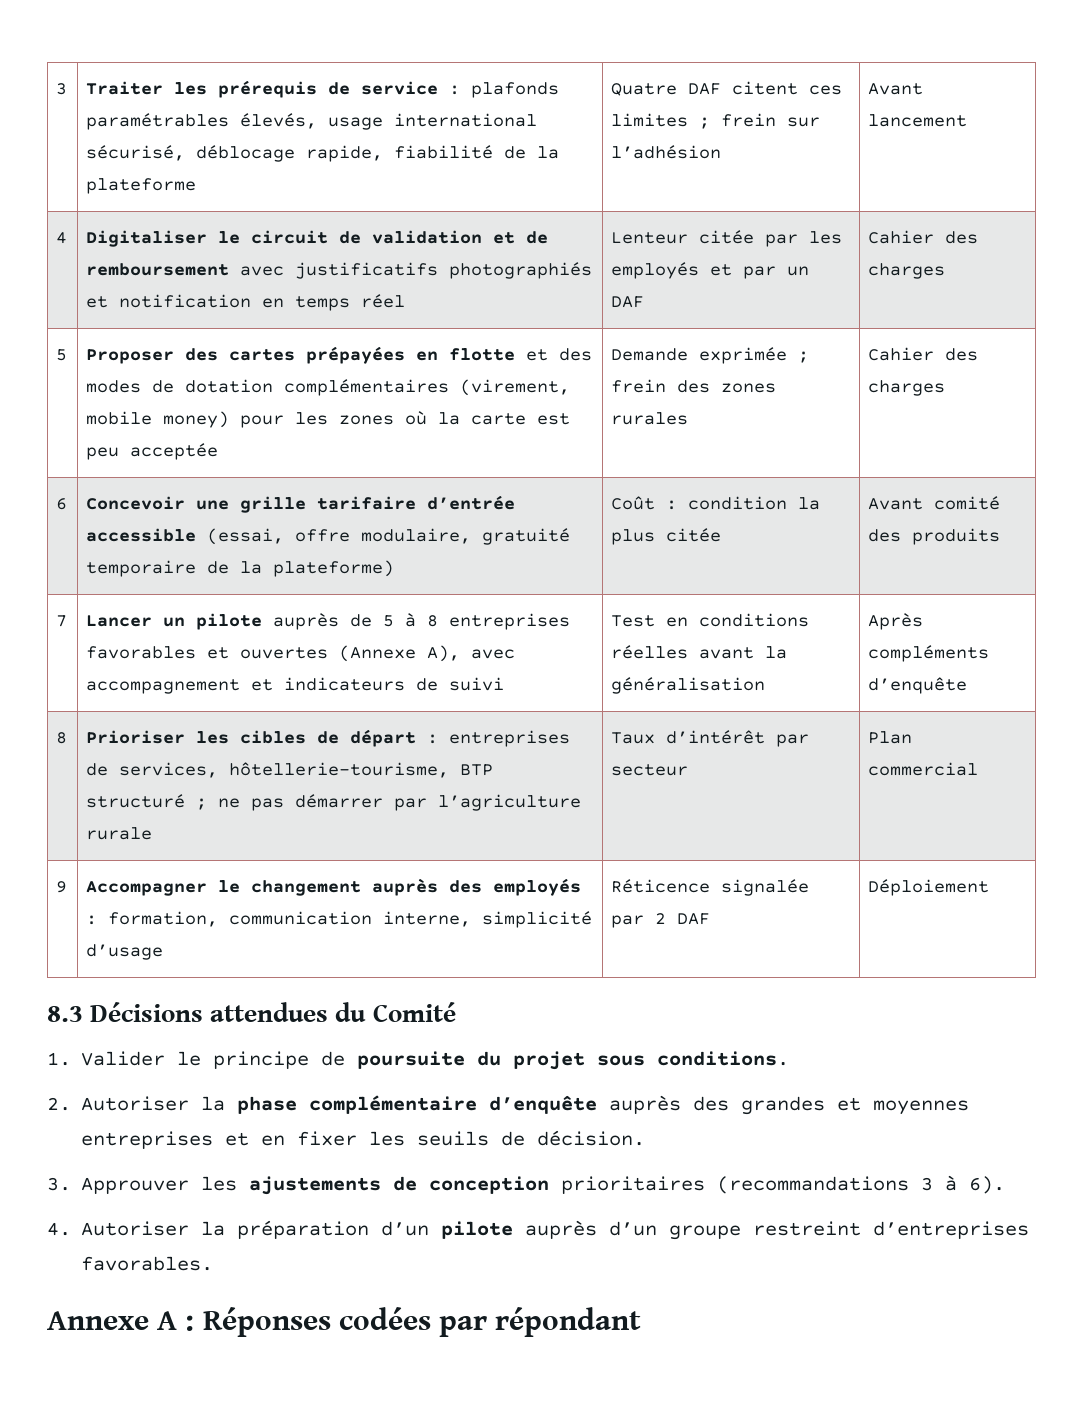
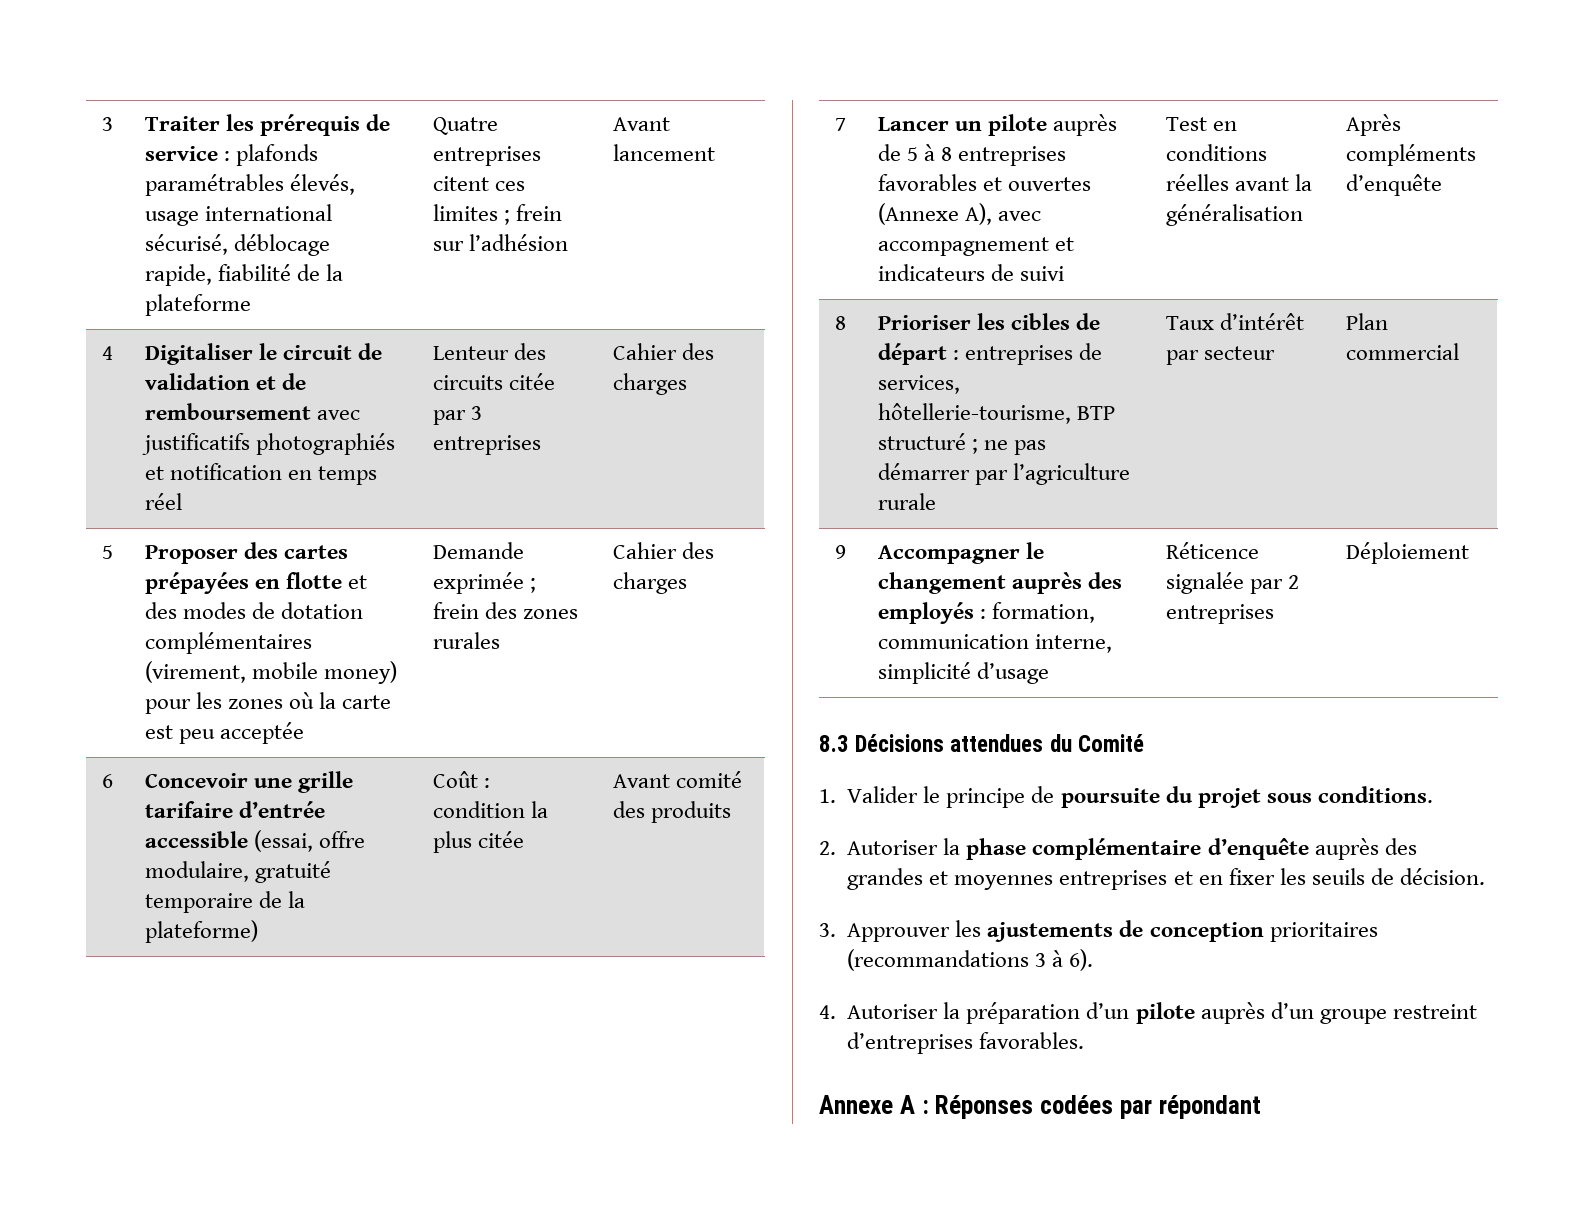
- 3 | Traiter les prérequis de service : plafonds paramétrables élevés, usage international sécurisé, déblocage rapide, fiabilité de la plateforme | Quatre DAF citent ces limites ; frein sur l’adhésion | Avant lancement
+ 3 | Traiter les prérequis de service : plafonds paramétrables élevés, usage international sécurisé, déblocage rapide, fiabilité de la plateforme | Quatre entreprises citent ces limites ; frein sur l’adhésion | Avant lancement
- 4 | Digitaliser le circuit de validation et de remboursement avec justificatifs photographiés et notification en temps réel | Lenteur citée par les employés et par un DAF | Cahier des charges
+ 4 | Digitaliser le circuit de validation et de remboursement avec justificatifs photographiés et notification en temps réel | Lenteur des circuits citée par 3 entreprises | Cahier des charges
- 9 | Accompagner le changement auprès des employés : formation, communication interne, simplicité d’usage | Réticence signalée par 2 DAF | Déploiement
+ 9 | Accompagner le changement auprès des employés : formation, communication interne, simplicité d’usage | Réticence signalée par 2 entreprises | Déploiement

